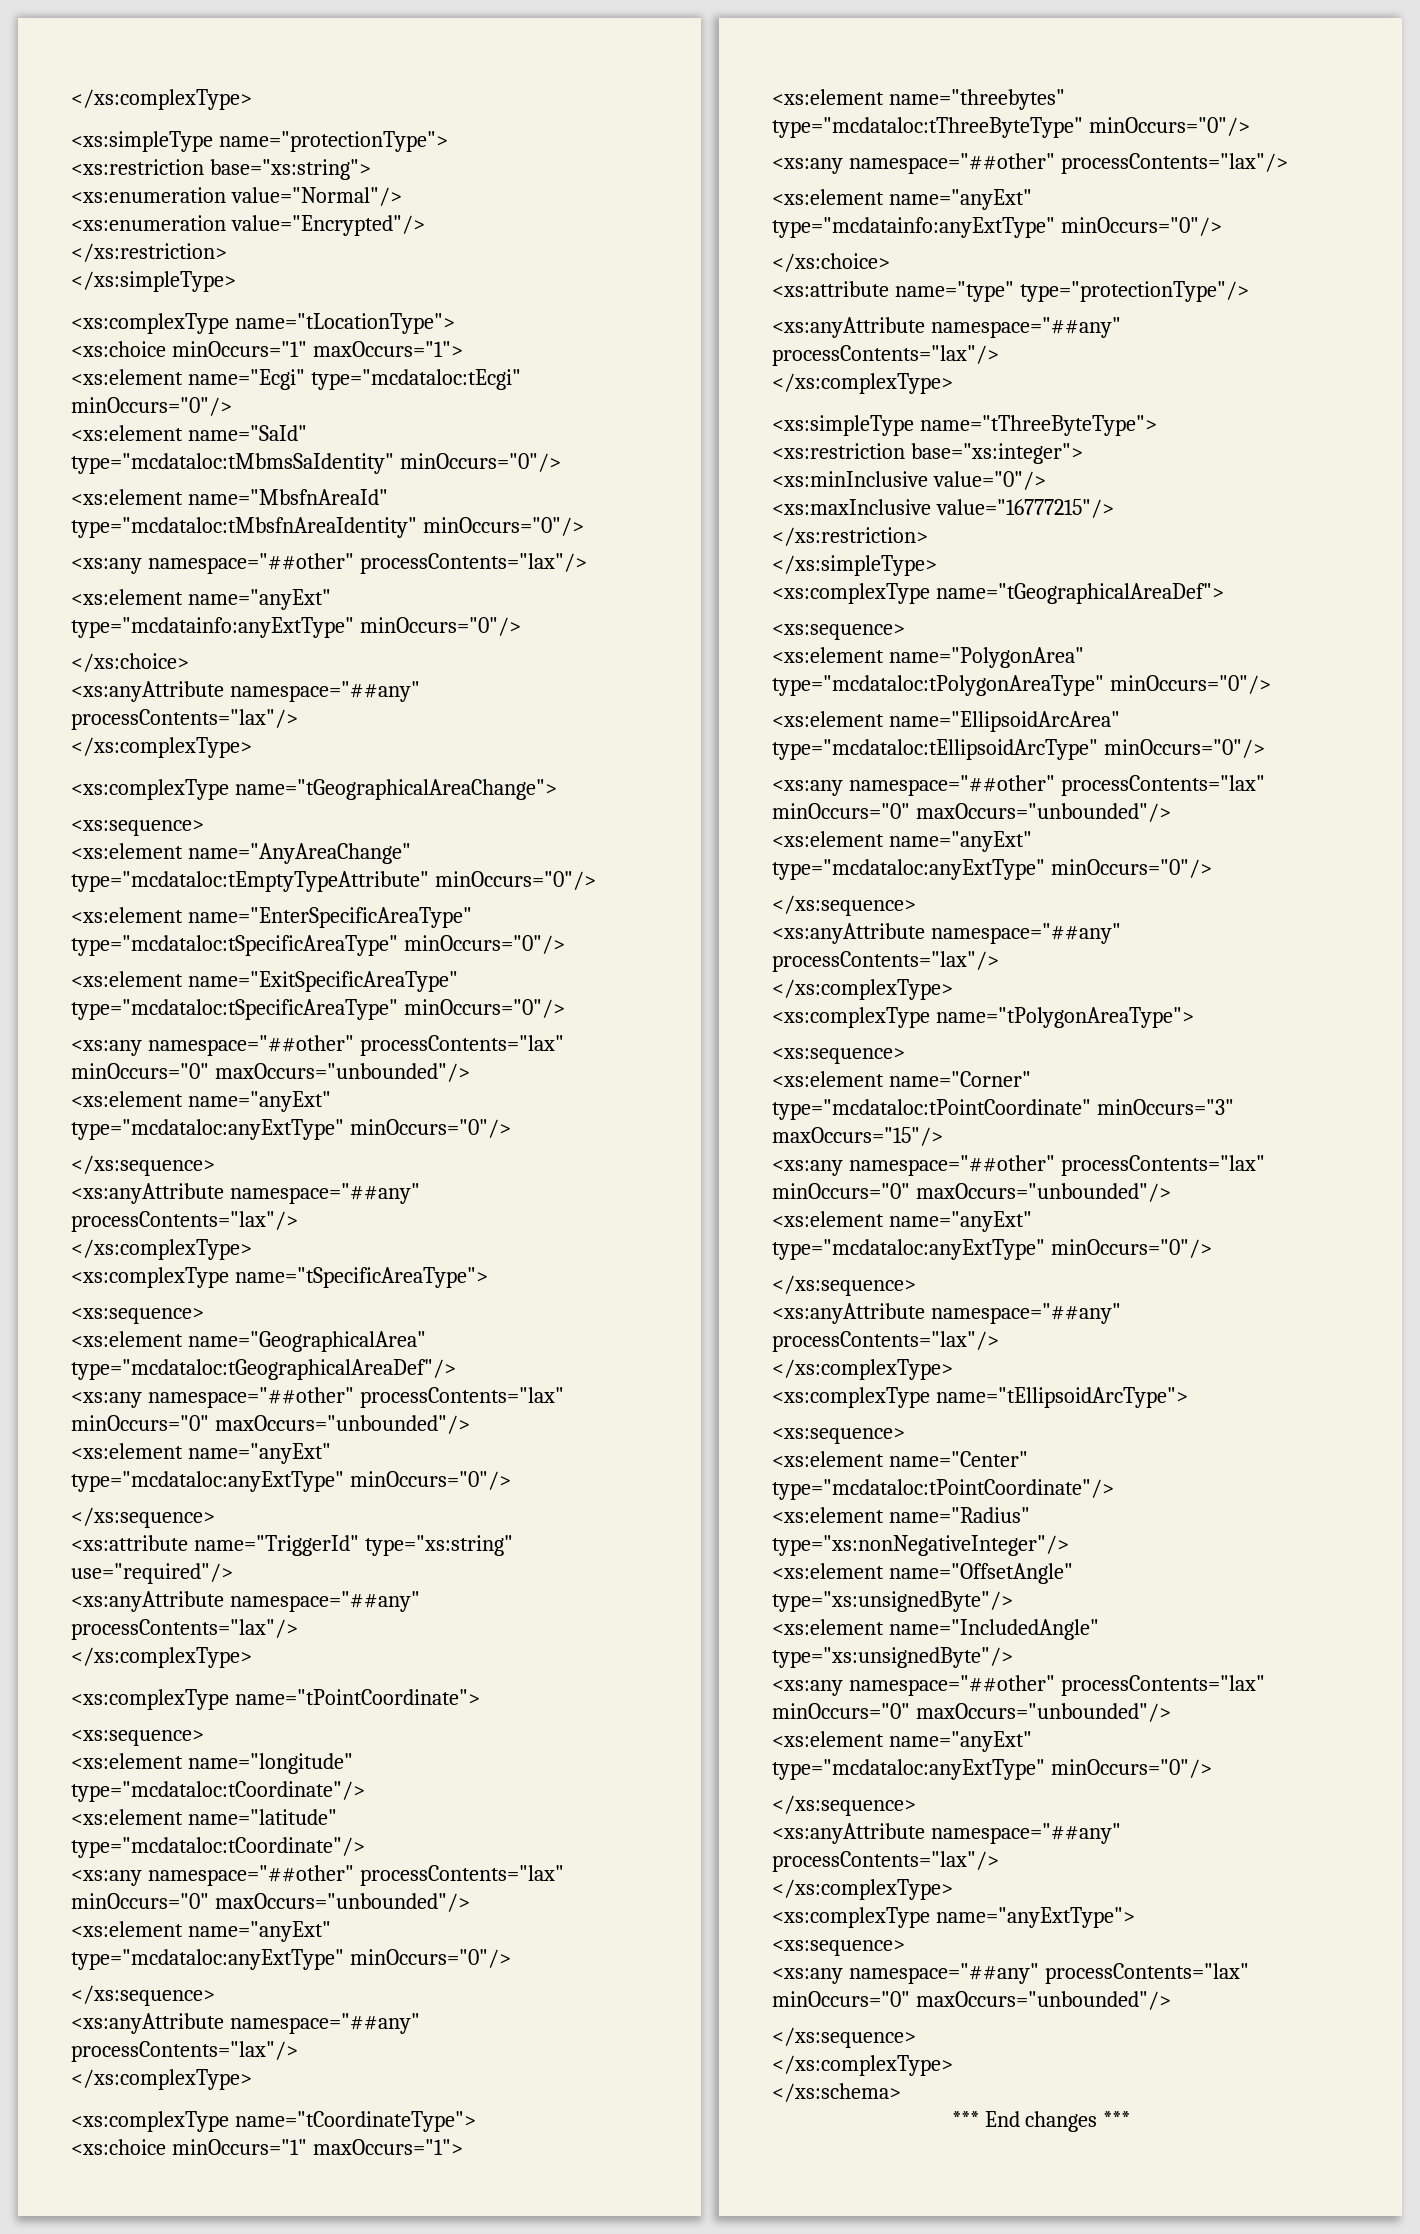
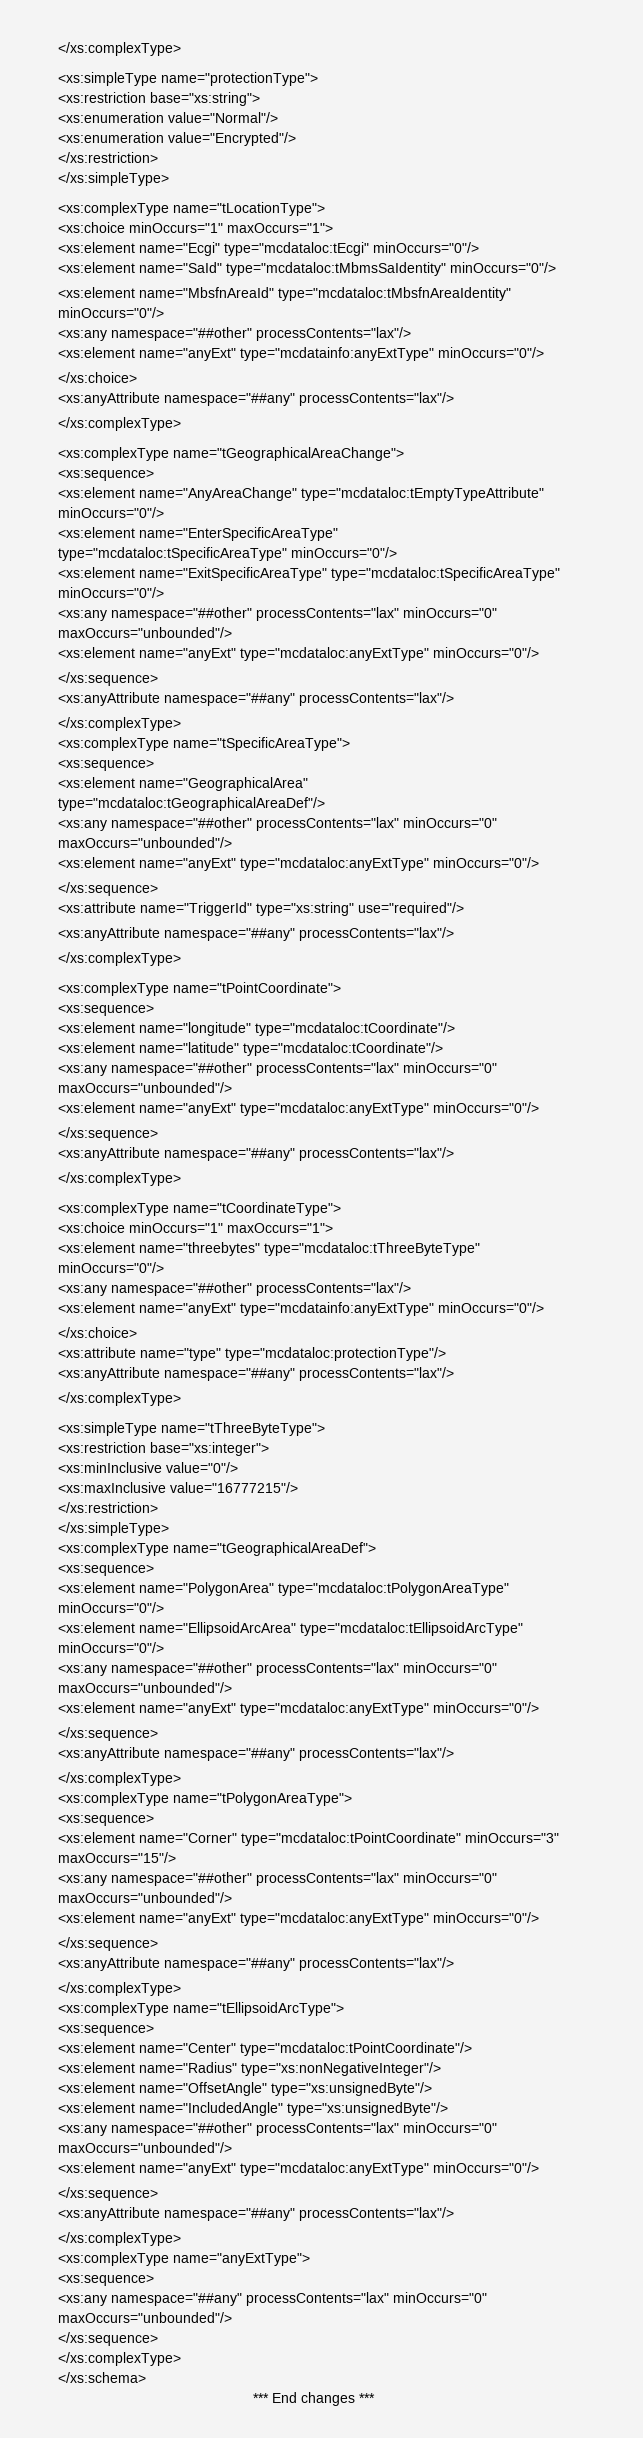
- <xs:attribute name="type" type="protectionType"/>
+ <xs:attribute name="type" type="mcdataloc:protectionType"/>

